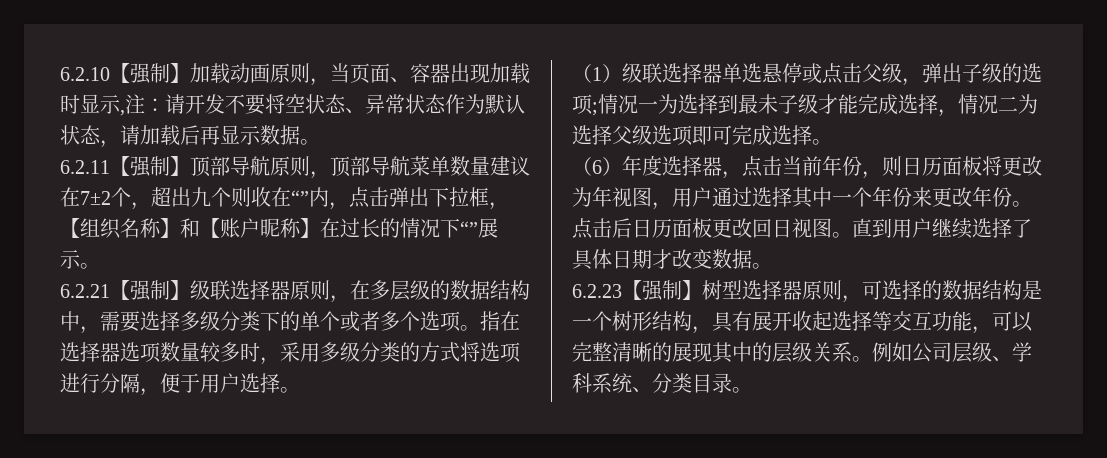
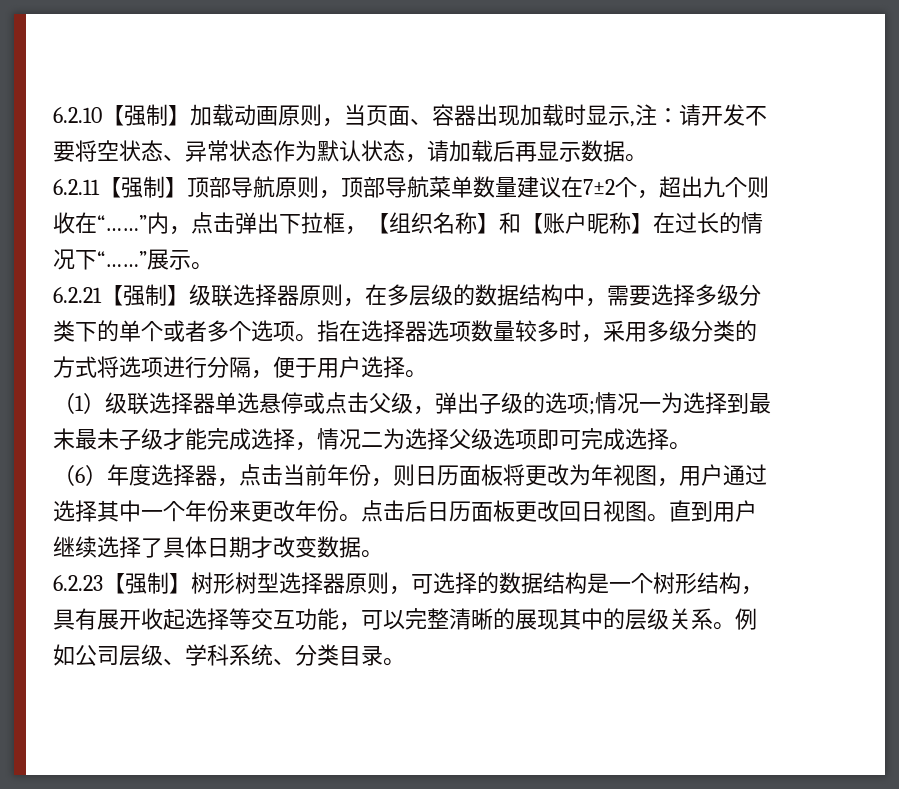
- 6.2.11【强制】顶部导航原则，顶部导航菜单数量建议在7±2个，超出九个则收在“”内，点击弹出下拉框，【组织名称】和【账户昵称】在过长的情况下“”展示。
+ 6.2.11【强制】顶部导航原则，顶部导航菜单数量建议在7±2个，超出九个则收在“……”内，点击弹出下拉框，【组织名称】和【账户昵称】在过长的情况下“……”展示。
- （1）级联选择器单选悬停或点击父级，弹出子级的选项;情况一为选择到最未子级才能完成选择，情况二为选择父级选项即可完成选择。
+ （1）级联选择器单选悬停或点击父级，弹出子级的选项;情况一为选择到最末最未子级才能完成选择，情况二为选择父级选项即可完成选择。
- 6.2.23【强制】树型选择器原则，可选择的数据结构是一个树形结构，具有展开收起选择等交互功能，可以完整清晰的展现其中的层级关系。
+ 6.2.23【强制】树形树型选择器原则，可选择的数据结构是一个树形结构，具有展开收起选择等交互功能，可以完整清晰的展现其中的层级关系。

